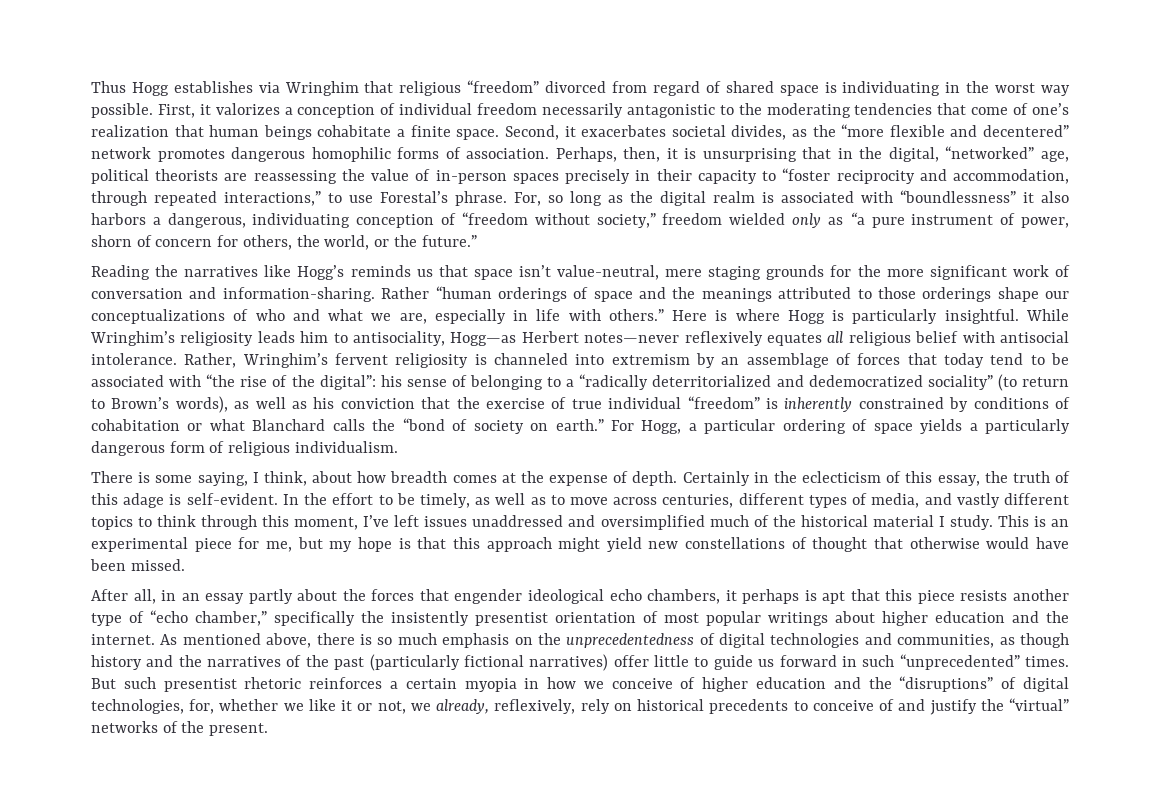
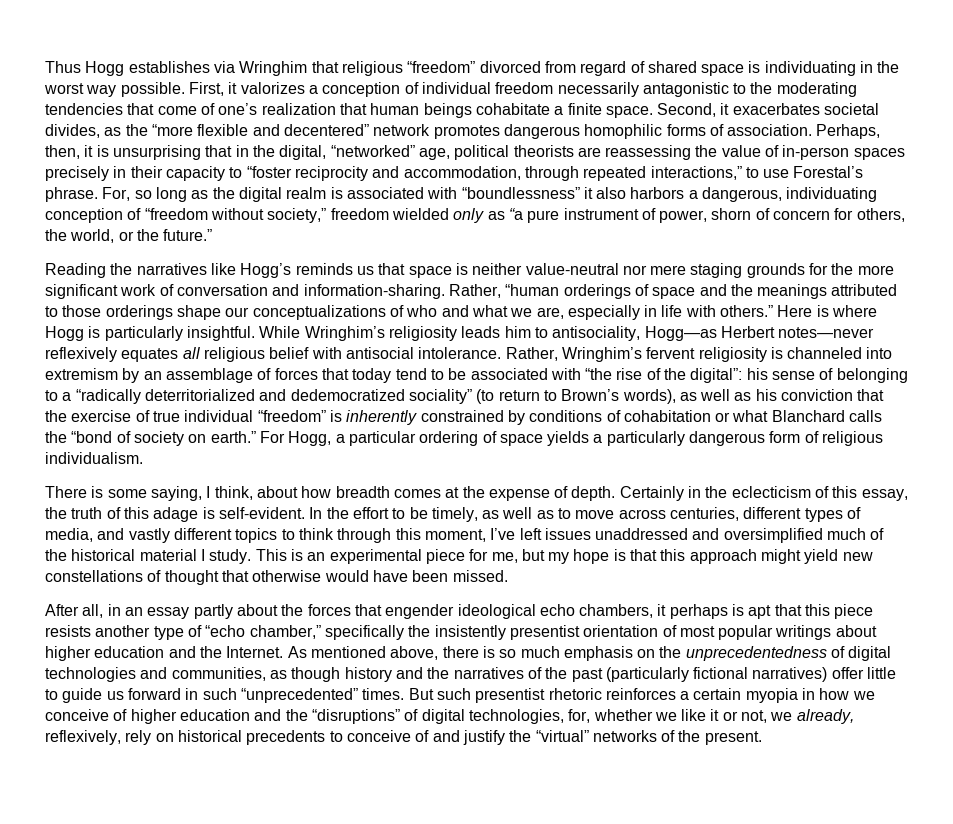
- Reading the narratives like Hogg’s reminds us that space isn’t value-neutral, mere staging grounds for the more significant work of conversation and information-sharing.
+ Reading the narratives like Hogg’s reminds us that space is neither value-neutral nor mere staging grounds for the more significant work of conversation and information-sharing.
- Rather “human orderings of space and the meanings attributed to those orderings shape our conceptualizations of who and what we are, especially in life with others.”
+ Rather, “human orderings of space and the meanings attributed to those orderings shape our conceptualizations of who and what we are, especially in life with others.”
- After all, in an essay partly about the forces that engender ideological echo chambers, it perhaps is apt that this piece resists another type of “echo chamber,” specifically the insistently presentist orientation of most popular writings about higher education and the internet.
+ After all, in an essay partly about the forces that engender ideological echo chambers, it perhaps is apt that this piece resists another type of “echo chamber,” specifically the insistently presentist orientation of most popular writings about higher education and the Internet.

